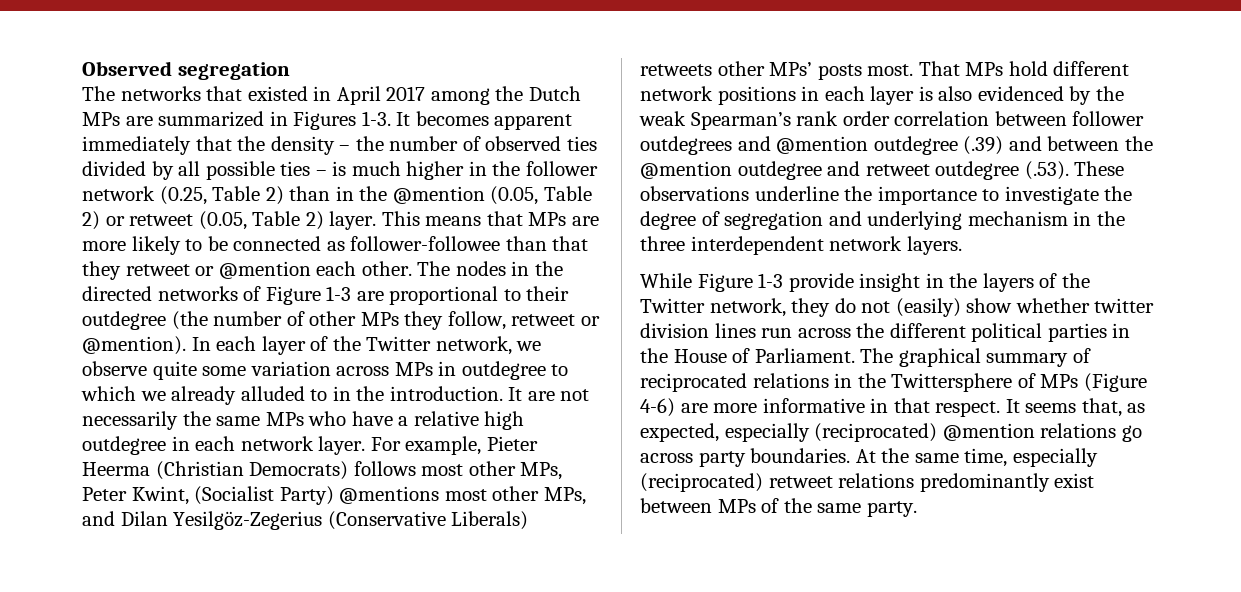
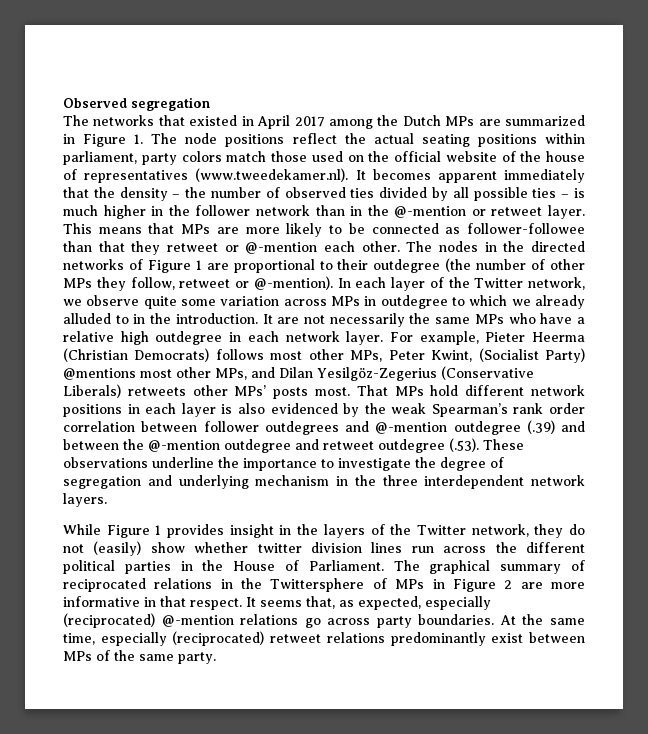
- The networks that existed in April 2017 among the Dutch MPs are summarized in Figures 1-3. It becomes apparent immediately that the density – the number of observed ties divided by all possible ties – is much higher in the follower network (0.25, Table 2) than in the @mention (0.05, Table 2) or retweet (0.05, Table 2) layer.
+ The networks that existed in April 2017 among the Dutch MPs are summarized in Figure 1. The node positions reflect the actual seating positions within parliament, party colors match those used on the official website of the house of representatives (www.tweedekamer.nl). It becomes apparent immediately that the density – the number of observed ties divided by all possible ties – is much higher in the follower network than in the @-mention or retweet layer.
- This means that MPs are more likely to be connected as follower-followee than that they retweet or @mention each other.
+ This means that MPs are more likely to be connected as follower-followee than that they retweet or @-mention each other.
- The nodes in the directed networks of Figure 1-3 are proportional to their outdegree (the number of other MPs they follow, retweet or @mention).
+ The nodes in the directed networks of Figure 1 are proportional to their outdegree (the number of other MPs they follow, retweet or @-mention).
- That MPs hold different network positions in each layer is also evidenced by the weak Spearman’s rank order correlation between follower outdegrees and @mention outdegree (.39) and between the @mention outdegree and retweet outdegree (.53). These observations underline the importance to investigate the degree of segregation and underlying mechanism in the three interdependent network layers.
+ That MPs hold different network positions in each layer is also evidenced by the weak Spearman’s rank order correlation between follower outdegrees and @-mention outdegree (.39) and between the @-mention outdegree and retweet outdegree (.53). These observations underline the importance to investigate the degree of segregation and underlying mechanism in the three interdependent network layers.
- While Figure 1-3 provide insight in the layers of the Twitter network, they do not (easily) show whether twitter division lines run across the different political parties in the House of Parliament.
+ While Figure 1 provides insight in the layers of the Twitter network, they do not (easily) show whether twitter division lines run across the different political parties in the House of Parliament.
- The graphical summary of reciprocated relations in the Twittersphere of MPs (Figure 4-6) are more informative in that respect.
+ The graphical summary of reciprocated relations in the Twittersphere of MPs in Figure 2 are more informative in that respect.
- It seems that, as expected, especially (reciprocated) @mention relations go across party boundaries.
+ It seems that, as expected, especially (reciprocated) @-mention relations go across party boundaries.

